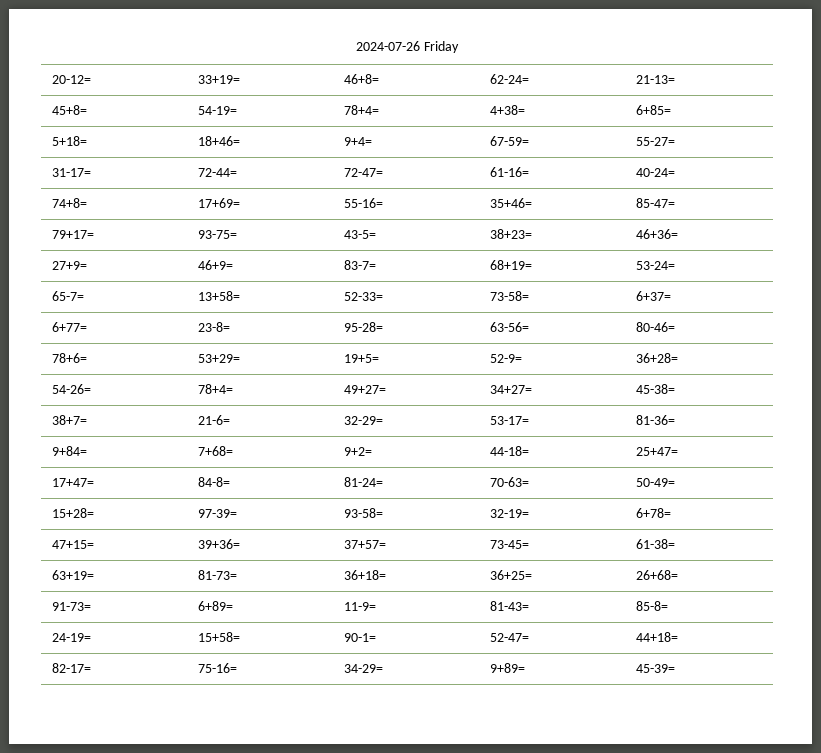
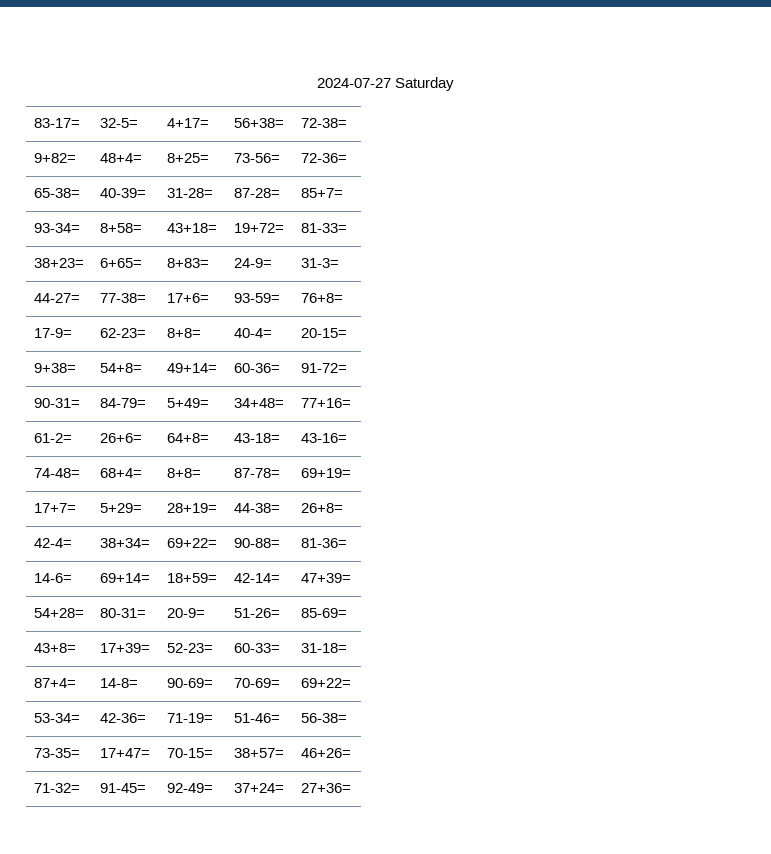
- 2024-07-26 Friday
- 20-12= | 33+19= | 46+8= | 62-24= | 21-13=
- 45+8= | 54-19= | 78+4= | 4+38= | 6+85=
- 5+18= | 18+46= | 9+4= | 67-59= | 55-27=
- 31-17= | 72-44= | 72-47= | 61-16= | 40-24=
- 74+8= | 17+69= | 55-16= | 35+46= | 85-47=
- 79+17= | 93-75= | 43-5= | 38+23= | 46+36=
- 27+9= | 46+9= | 83-7= | 68+19= | 53-24=
- 65-7= | 13+58= | 52-33= | 73-58= | 6+37=
- 6+77= | 23-8= | 95-28= | 63-56= | 80-46=
- 78+6= | 53+29= | 19+5= | 52-9= | 36+28=
- 54-26= | 78+4= | 49+27= | 34+27= | 45-38=
- 38+7= | 21-6= | 32-29= | 53-17= | 81-36=
- 9+84= | 7+68= | 9+2= | 44-18= | 25+47=
- 17+47= | 84-8= | 81-24= | 70-63= | 50-49=
- 15+28= | 97-39= | 93-58= | 32-19= | 6+78=
- 47+15= | 39+36= | 37+57= | 73-45= | 61-38=
- 63+19= | 81-73= | 36+18= | 36+25= | 26+68=
- 91-73= | 6+89= | 11-9= | 81-43= | 85-8=
- 24-19= | 15+58= | 90-1= | 52-47= | 44+18=
- 82-17= | 75-16= | 34-29= | 9+89= | 45-39=
+ 2024-07-27 Saturday
+ 83-17= | 32-5= | 4+17= | 56+38= | 72-38=
+ 9+82= | 48+4= | 8+25= | 73-56= | 72-36=
+ 65-38= | 40-39= | 31-28= | 87-28= | 85+7=
+ 93-34= | 8+58= | 43+18= | 19+72= | 81-33=
+ 38+23= | 6+65= | 8+83= | 24-9= | 31-3=
+ 44-27= | 77-38= | 17+6= | 93-59= | 76+8=
+ 17-9= | 62-23= | 8+8= | 40-4= | 20-15=
+ 9+38= | 54+8= | 49+14= | 60-36= | 91-72=
+ 90-31= | 84-79= | 5+49= | 34+48= | 77+16=
+ 61-2= | 26+6= | 64+8= | 43-18= | 43-16=
+ 74-48= | 68+4= | 8+8= | 87-78= | 69+19=
+ 17+7= | 5+29= | 28+19= | 44-38= | 26+8=
+ 42-4= | 38+34= | 69+22= | 90-88= | 81-36=
+ 14-6= | 69+14= | 18+59= | 42-14= | 47+39=
+ 54+28= | 80-31= | 20-9= | 51-26= | 85-69=
+ 43+8= | 17+39= | 52-23= | 60-33= | 31-18=
+ 87+4= | 14-8= | 90-69= | 70-69= | 69+22=
+ 53-34= | 42-36= | 71-19= | 51-46= | 56-38=
+ 73-35= | 17+47= | 70-15= | 38+57= | 46+26=
+ 71-32= | 91-45= | 92-49= | 37+24= | 27+36=

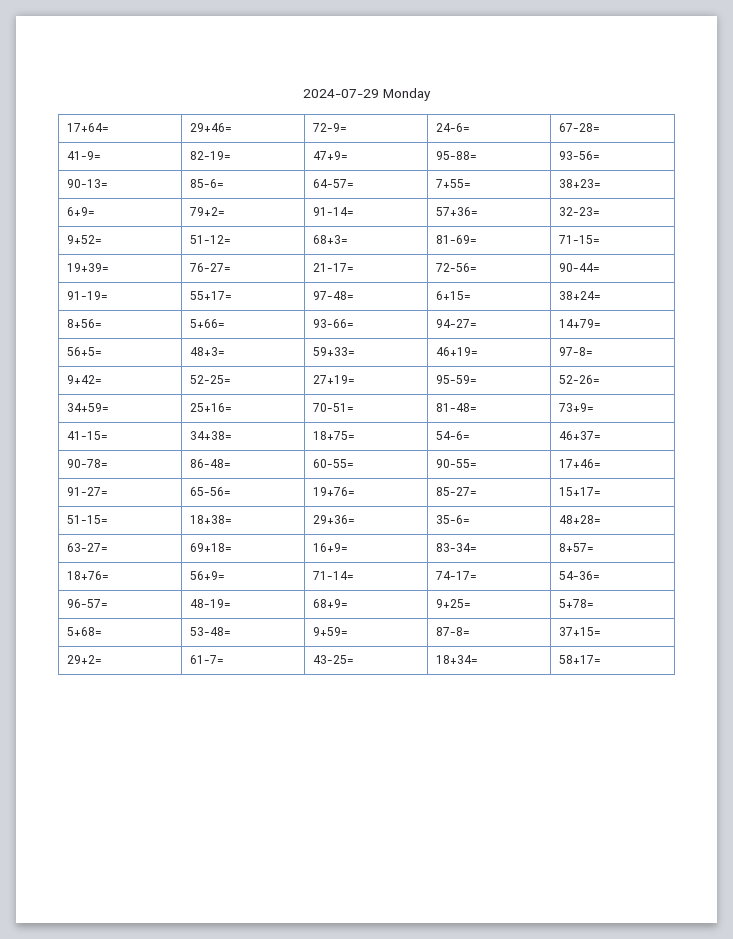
- 2024-07-27 Saturday
- 83-17= | 32-5= | 4+17= | 56+38= | 72-38=
- 9+82= | 48+4= | 8+25= | 73-56= | 72-36=
- 65-38= | 40-39= | 31-28= | 87-28= | 85+7=
- 93-34= | 8+58= | 43+18= | 19+72= | 81-33=
- 38+23= | 6+65= | 8+83= | 24-9= | 31-3=
- 44-27= | 77-38= | 17+6= | 93-59= | 76+8=
- 17-9= | 62-23= | 8+8= | 40-4= | 20-15=
- 9+38= | 54+8= | 49+14= | 60-36= | 91-72=
- 90-31= | 84-79= | 5+49= | 34+48= | 77+16=
- 61-2= | 26+6= | 64+8= | 43-18= | 43-16=
- 74-48= | 68+4= | 8+8= | 87-78= | 69+19=
- 17+7= | 5+29= | 28+19= | 44-38= | 26+8=
- 42-4= | 38+34= | 69+22= | 90-88= | 81-36=
- 14-6= | 69+14= | 18+59= | 42-14= | 47+39=
- 54+28= | 80-31= | 20-9= | 51-26= | 85-69=
- 43+8= | 17+39= | 52-23= | 60-33= | 31-18=
- 87+4= | 14-8= | 90-69= | 70-69= | 69+22=
- 53-34= | 42-36= | 71-19= | 51-46= | 56-38=
- 73-35= | 17+47= | 70-15= | 38+57= | 46+26=
- 71-32= | 91-45= | 92-49= | 37+24= | 27+36=
+ 2024-07-29 Monday
+ 17+64= | 29+46= | 72-9= | 24-6= | 67-28=
+ 41-9= | 82-19= | 47+9= | 95-88= | 93-56=
+ 90-13= | 85-6= | 64-57= | 7+55= | 38+23=
+ 6+9= | 79+2= | 91-14= | 57+36= | 32-23=
+ 9+52= | 51-12= | 68+3= | 81-69= | 71-15=
+ 19+39= | 76-27= | 21-17= | 72-56= | 90-44=
+ 91-19= | 55+17= | 97-48= | 6+15= | 38+24=
+ 8+56= | 5+66= | 93-66= | 94-27= | 14+79=
+ 56+5= | 48+3= | 59+33= | 46+19= | 97-8=
+ 9+42= | 52-25= | 27+19= | 95-59= | 52-26=
+ 34+59= | 25+16= | 70-51= | 81-48= | 73+9=
+ 41-15= | 34+38= | 18+75= | 54-6= | 46+37=
+ 90-78= | 86-48= | 60-55= | 90-55= | 17+46=
+ 91-27= | 65-56= | 19+76= | 85-27= | 15+17=
+ 51-15= | 18+38= | 29+36= | 35-6= | 48+28=
+ 63-27= | 69+18= | 16+9= | 83-34= | 8+57=
+ 18+76= | 56+9= | 71-14= | 74-17= | 54-36=
+ 96-57= | 48-19= | 68+9= | 9+25= | 5+78=
+ 5+68= | 53-48= | 9+59= | 87-8= | 37+15=
+ 29+2= | 61-7= | 43-25= | 18+34= | 58+17=

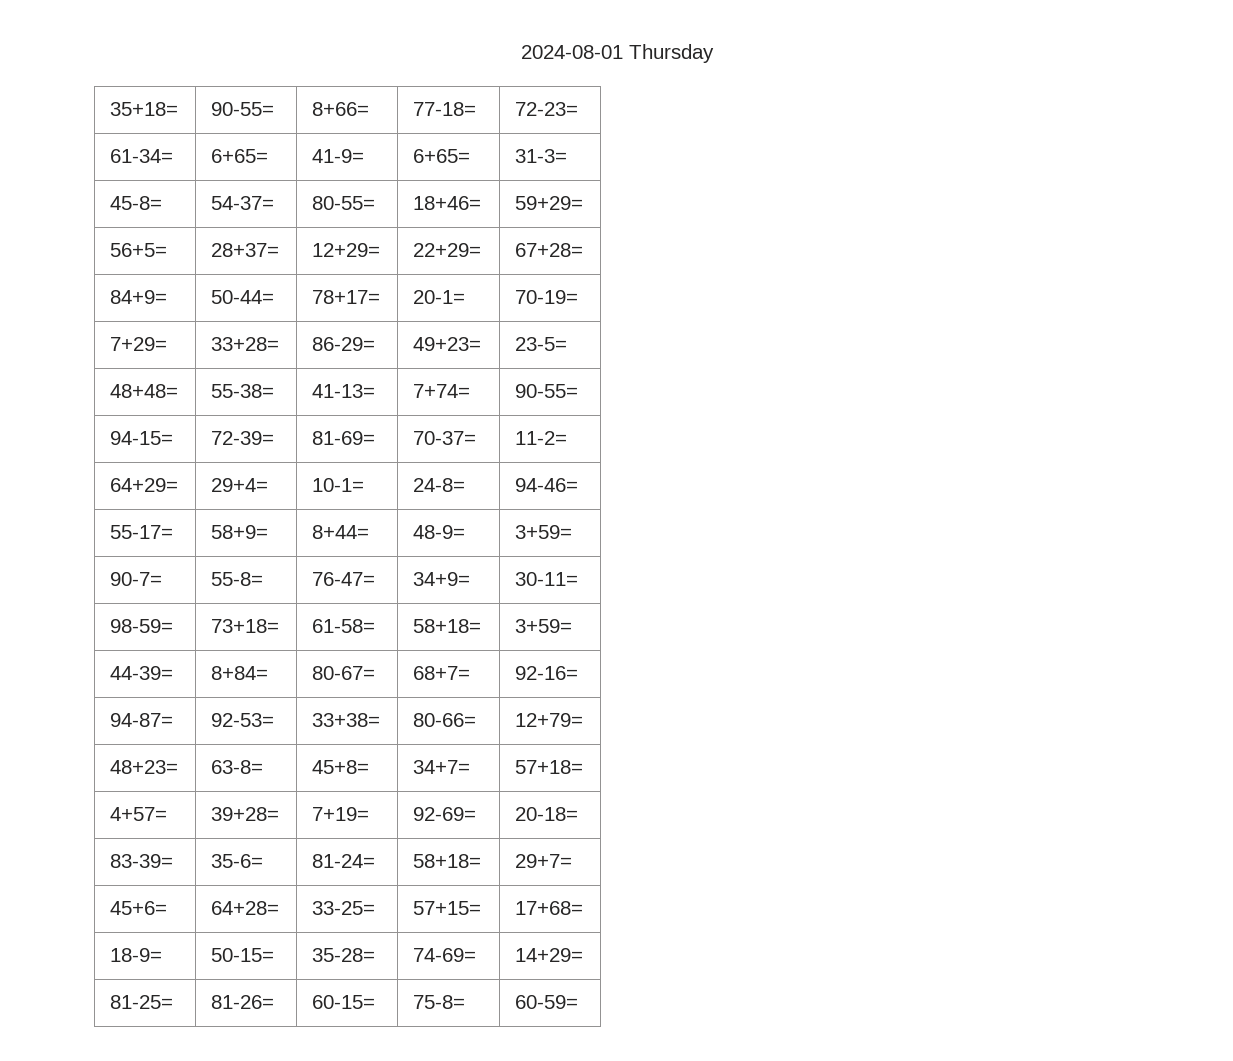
- 2024-07-29 Monday
- 17+64= | 29+46= | 72-9= | 24-6= | 67-28=
- 41-9= | 82-19= | 47+9= | 95-88= | 93-56=
- 90-13= | 85-6= | 64-57= | 7+55= | 38+23=
- 6+9= | 79+2= | 91-14= | 57+36= | 32-23=
- 9+52= | 51-12= | 68+3= | 81-69= | 71-15=
- 19+39= | 76-27= | 21-17= | 72-56= | 90-44=
- 91-19= | 55+17= | 97-48= | 6+15= | 38+24=
- 8+56= | 5+66= | 93-66= | 94-27= | 14+79=
- 56+5= | 48+3= | 59+33= | 46+19= | 97-8=
- 9+42= | 52-25= | 27+19= | 95-59= | 52-26=
- 34+59= | 25+16= | 70-51= | 81-48= | 73+9=
- 41-15= | 34+38= | 18+75= | 54-6= | 46+37=
- 90-78= | 86-48= | 60-55= | 90-55= | 17+46=
- 91-27= | 65-56= | 19+76= | 85-27= | 15+17=
- 51-15= | 18+38= | 29+36= | 35-6= | 48+28=
- 63-27= | 69+18= | 16+9= | 83-34= | 8+57=
- 18+76= | 56+9= | 71-14= | 74-17= | 54-36=
- 96-57= | 48-19= | 68+9= | 9+25= | 5+78=
- 5+68= | 53-48= | 9+59= | 87-8= | 37+15=
- 29+2= | 61-7= | 43-25= | 18+34= | 58+17=
+ 2024-08-01 Thursday
+ 35+18= | 90-55= | 8+66= | 77-18= | 72-23=
+ 61-34= | 6+65= | 41-9= | 6+65= | 31-3=
+ 45-8= | 54-37= | 80-55= | 18+46= | 59+29=
+ 56+5= | 28+37= | 12+29= | 22+29= | 67+28=
+ 84+9= | 50-44= | 78+17= | 20-1= | 70-19=
+ 7+29= | 33+28= | 86-29= | 49+23= | 23-5=
+ 48+48= | 55-38= | 41-13= | 7+74= | 90-55=
+ 94-15= | 72-39= | 81-69= | 70-37= | 11-2=
+ 64+29= | 29+4= | 10-1= | 24-8= | 94-46=
+ 55-17= | 58+9= | 8+44= | 48-9= | 3+59=
+ 90-7= | 55-8= | 76-47= | 34+9= | 30-11=
+ 98-59= | 73+18= | 61-58= | 58+18= | 3+59=
+ 44-39= | 8+84= | 80-67= | 68+7= | 92-16=
+ 94-87= | 92-53= | 33+38= | 80-66= | 12+79=
+ 48+23= | 63-8= | 45+8= | 34+7= | 57+18=
+ 4+57= | 39+28= | 7+19= | 92-69= | 20-18=
+ 83-39= | 35-6= | 81-24= | 58+18= | 29+7=
+ 45+6= | 64+28= | 33-25= | 57+15= | 17+68=
+ 18-9= | 50-15= | 35-28= | 74-69= | 14+29=
+ 81-25= | 81-26= | 60-15= | 75-8= | 60-59=

